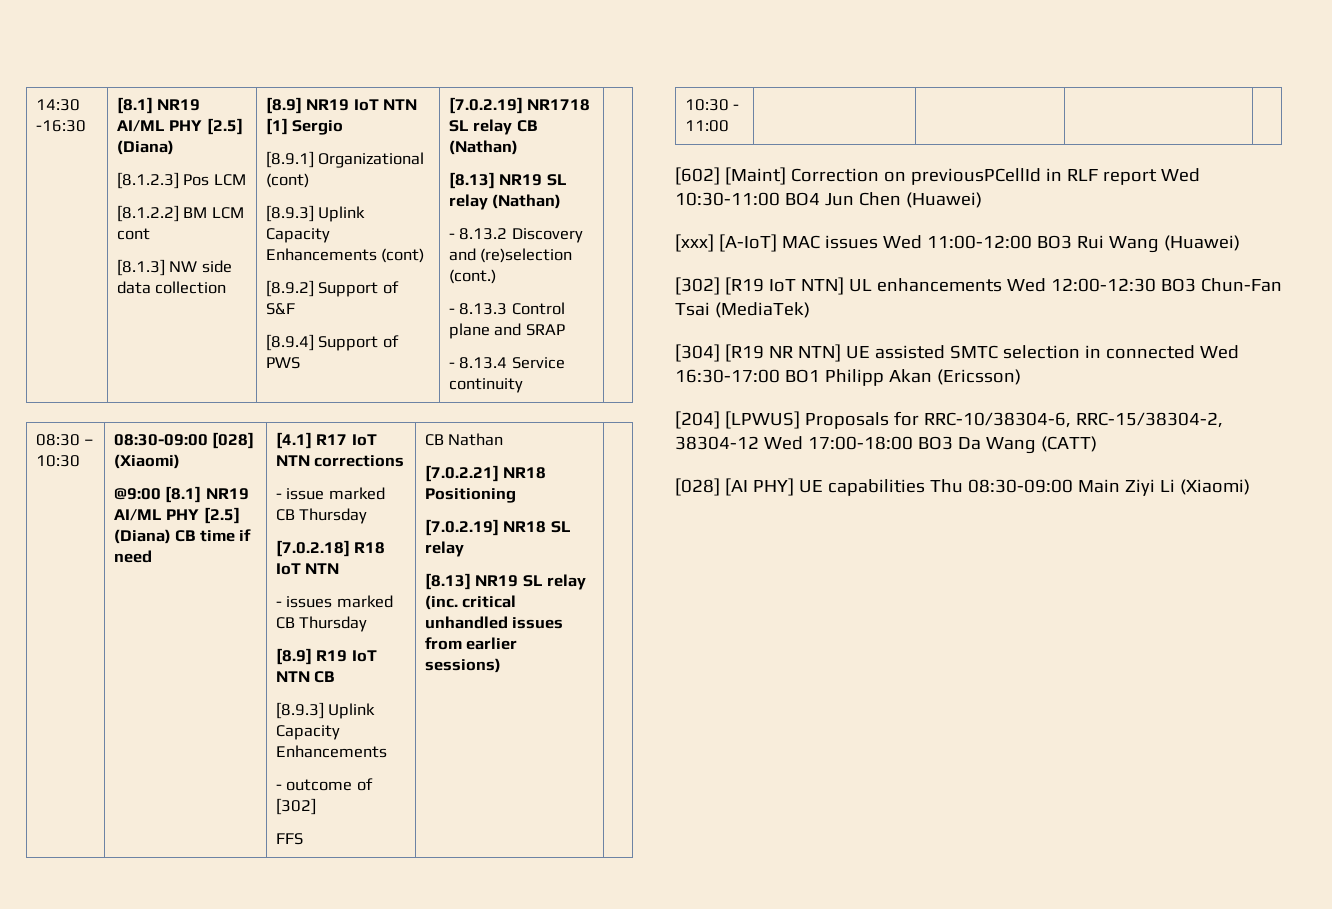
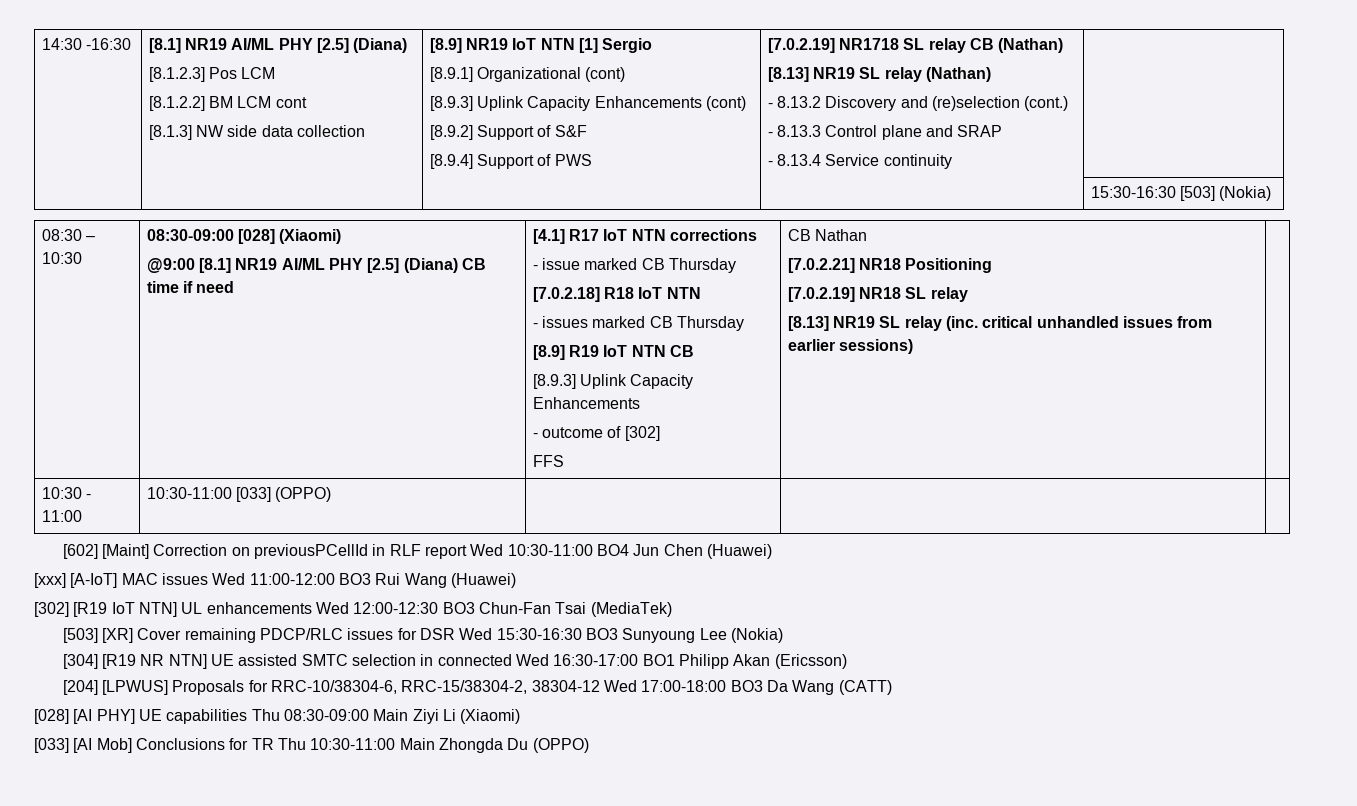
+ | | | | 15:30-16:30 [503] (Nokia)
- 10:30 - 11:00 | | | |
+ 10:30 - 11:00 | 10:30-11:00 [033] (OPPO) | | |
+ [503] [XR] Cover remaining PDCP/RLC issues for DSR Wed 15:30-16:30 BO3 Sunyoung Lee (Nokia)
+ [033] [AI Mob] Conclusions for TR Thu 10:30-11:00 Main Zhongda Du (OPPO)

